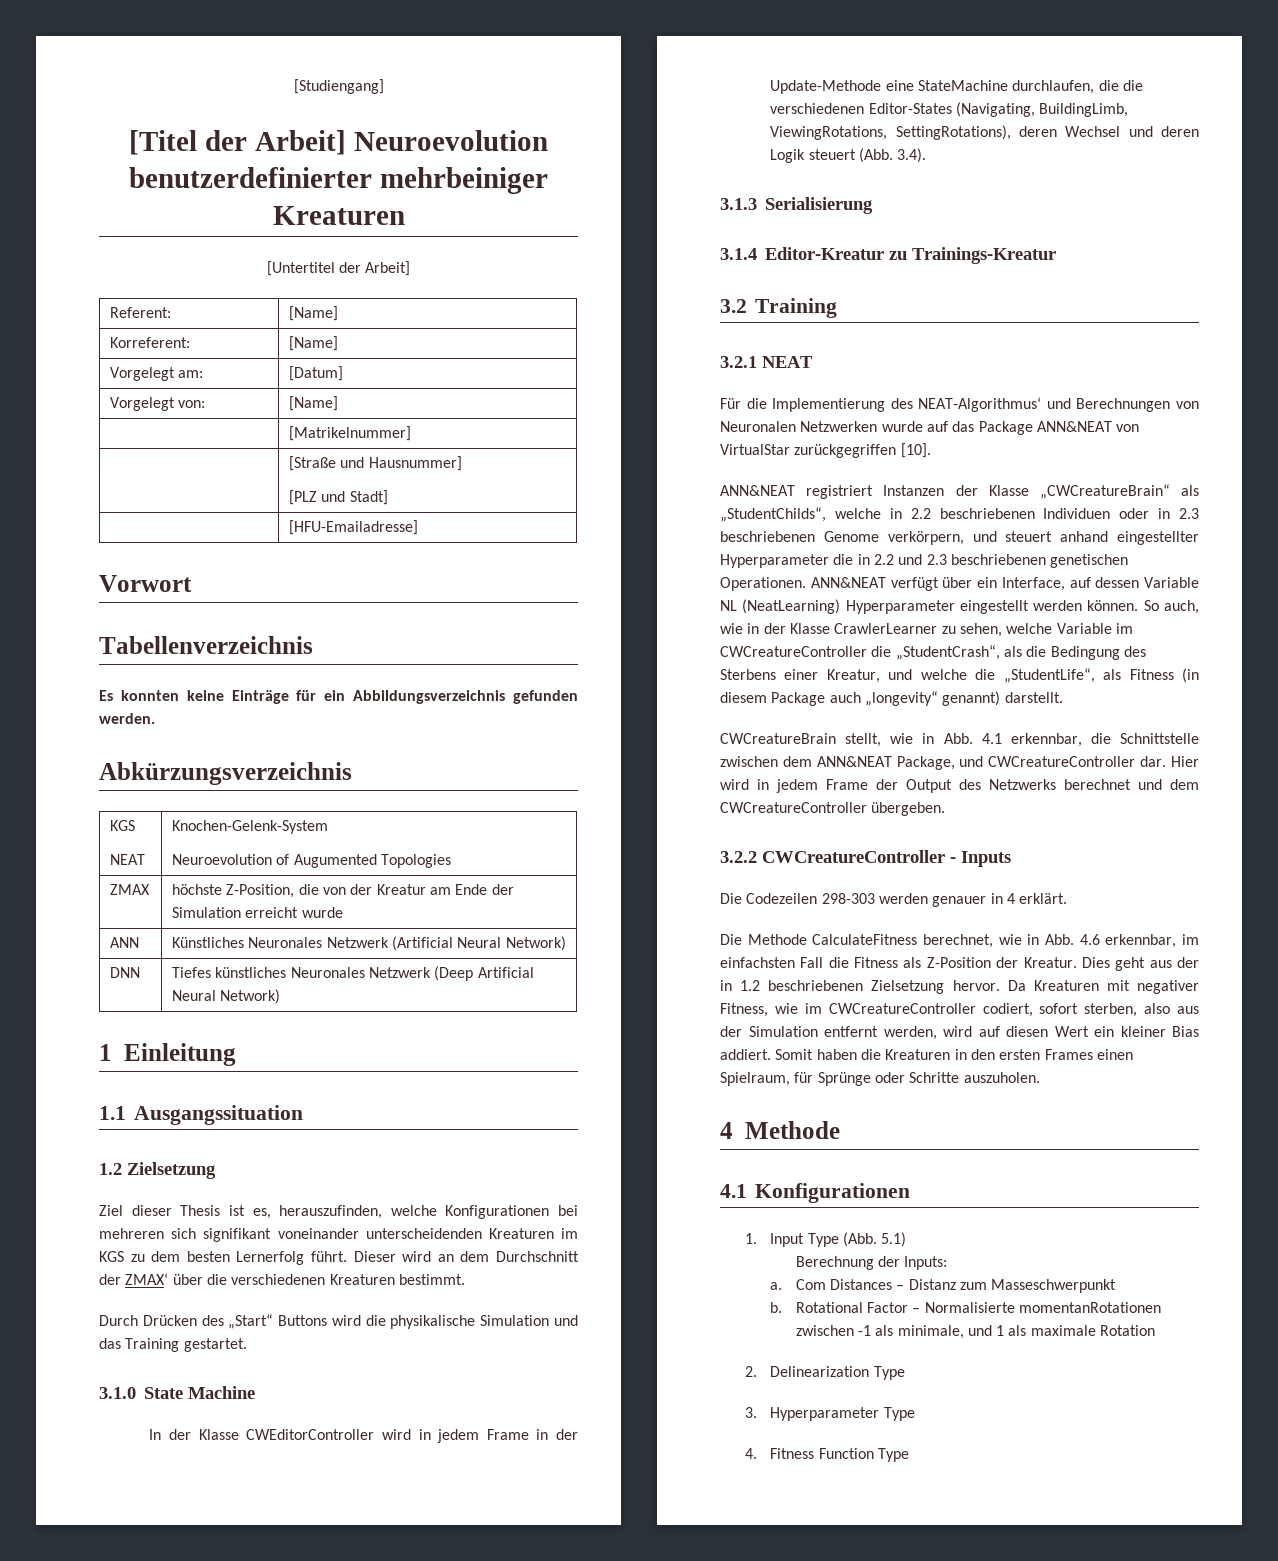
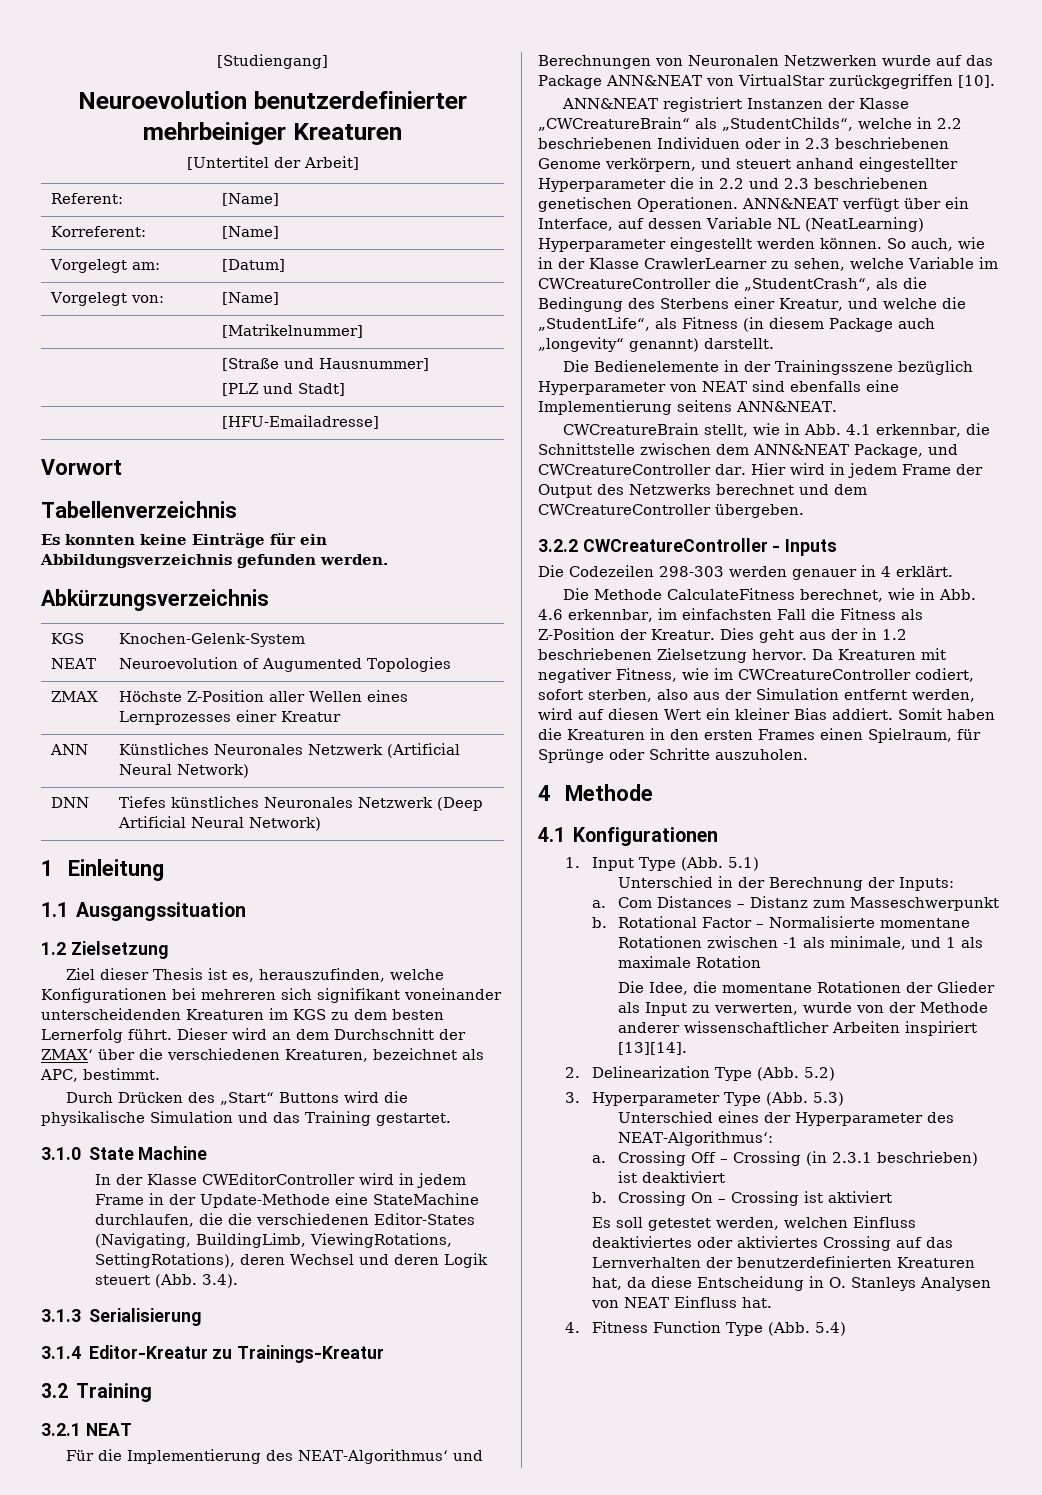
- [Titel der Arbeit] Neuroevolution benutzerdefinierter mehrbeiniger Kreaturen
+ Neuroevolution benutzerdefinierter mehrbeiniger Kreaturen
- ZMAX | höchste Z-Position, die von der Kreatur am Ende der Simulation erreicht wurde
+ ZMAX | Höchste Z-Position aller Wellen eines Lernprozesses einer Kreatur
- Dieser wird an dem Durchschnitt der ZMAX‘ über die verschiedenen Kreaturen bestimmt.
+ Dieser wird an dem Durchschnitt der ZMAX‘ über die verschiedenen Kreaturen, bezeichnet als APC, bestimmt.
+ Die Bedienelemente in der Trainingsszene bezüglich Hyperparameter von NEAT sind ebenfalls eine Implementierung seitens ANN&NEAT.
- Berechnung der Inputs:
+ Unterschied in der Berechnung der Inputs:
- Rotational Factor – Normalisierte momentanRotationen zwischen -1 als minimale, und 1 als maximale Rotation
+ Rotational Factor – Normalisierte momentane Rotationen zwischen -1 als minimale, und 1 als maximale Rotation
+ Die Idee, die momentane Rotationen der Glieder als Input zu verwerten, wurde von der Methode anderer wissenschaftlicher Arbeiten inspiriert [13][14].
- 2. Delinearization Type
+ 2. Delinearization Type (Abb. 5.2)
- 3. Hyperparameter Type
+ 3. Hyperparameter Type (Abb. 5.3)
+ Unterschied eines der Hyperparameter des NEAT-Algorithmus‘:
+ a. Crossing Off – Crossing (in 2.3.1 beschrieben) ist deaktiviert
+ b. Crossing On – Crossing ist aktiviert
+ Es soll getestet werden, welchen Einfluss deaktiviertes oder aktiviertes Crossing auf das Lernverhalten der benutzerdefinierten Kreaturen hat, da diese Entscheidung in O. Stanleys Analysen von NEAT Einfluss hat.
- 4. Fitness Function Type
+ 4. Fitness Function Type (Abb. 5.4)

